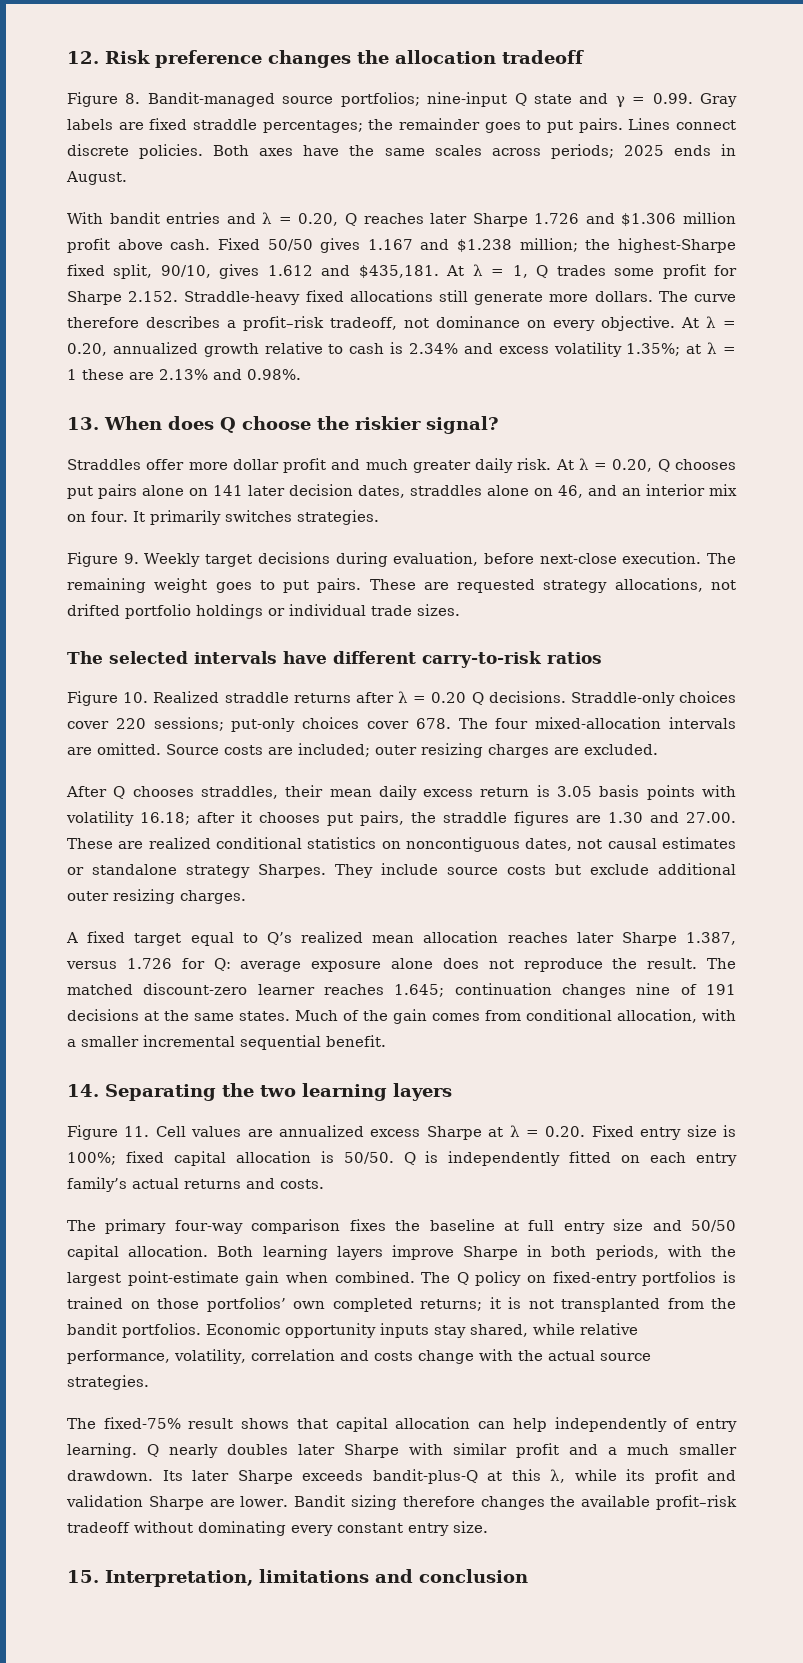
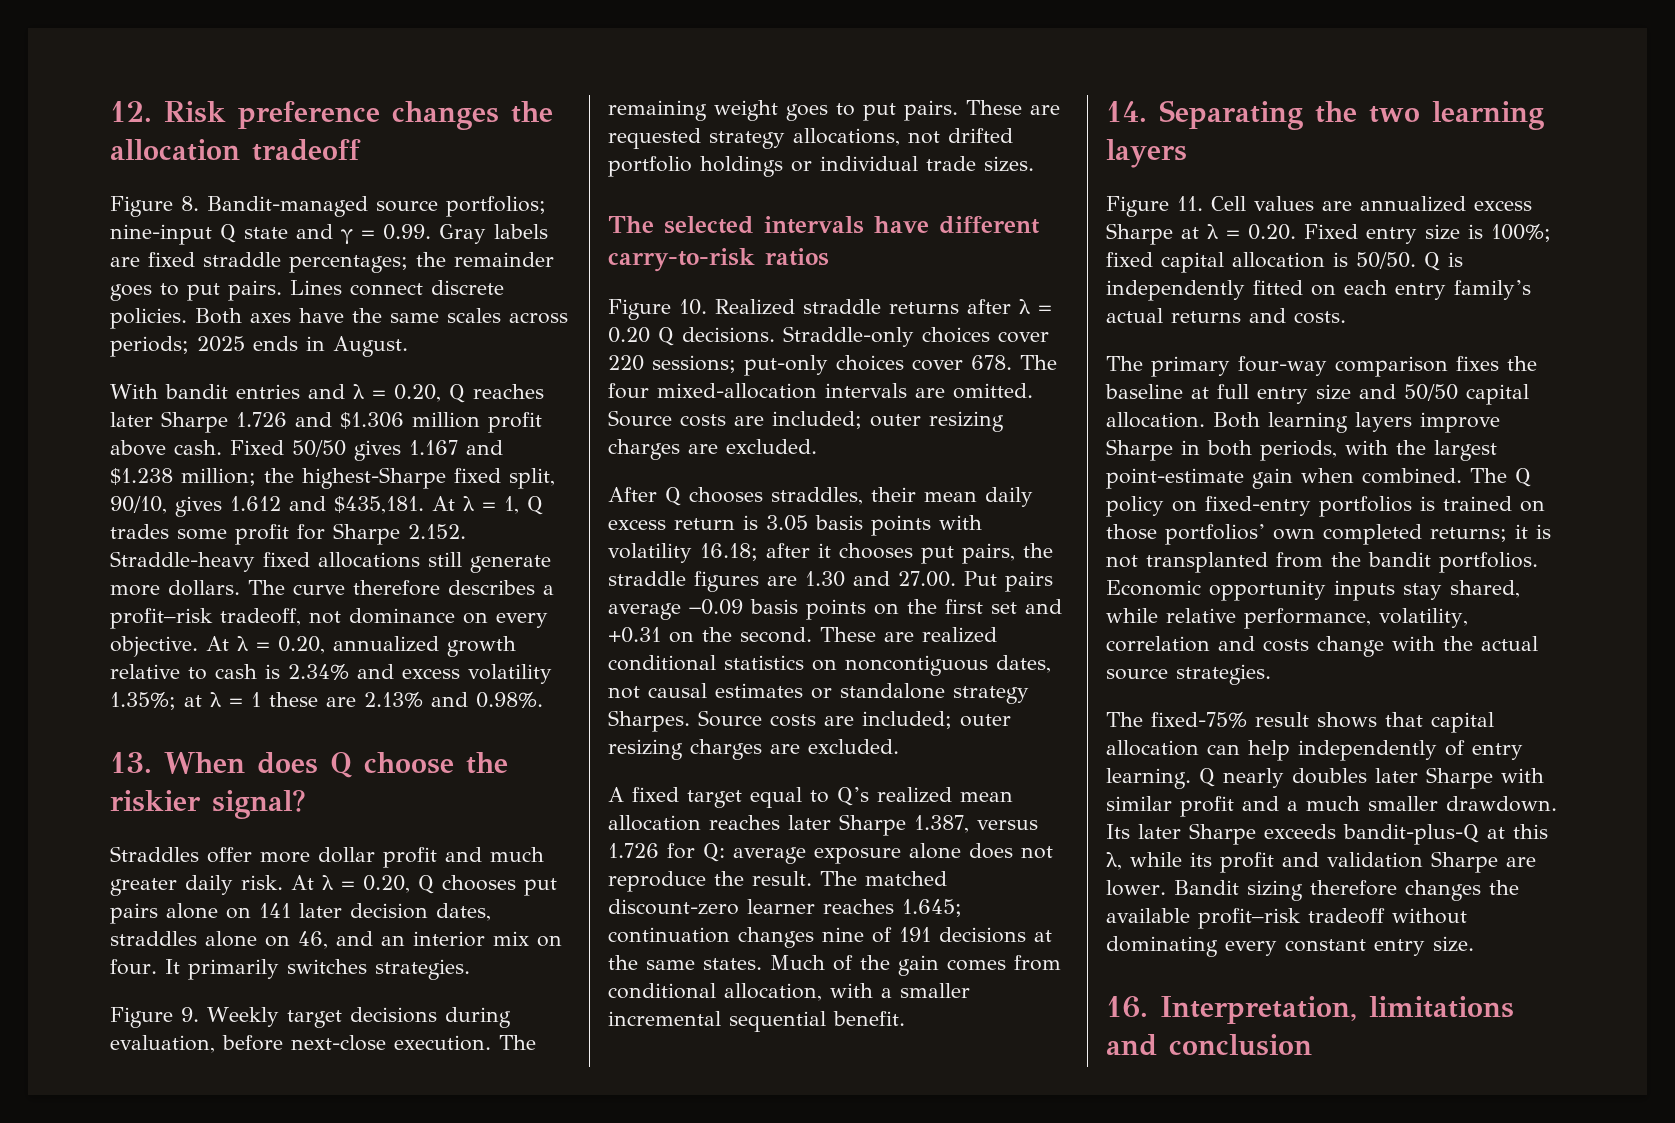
- After Q chooses straddles, their mean daily excess return is 3.05 basis points with volatility 16.18; after it chooses put pairs, the straddle figures are 1.30 and 27.00. These are realized conditional statistics on noncontiguous dates, not causal estimates or standalone strategy Sharpes. They include source costs but exclude additional outer resizing charges.
+ After Q chooses straddles, their mean daily excess return is 3.05 basis points with volatility 16.18; after it chooses put pairs, the straddle figures are 1.30 and 27.00. Put pairs average −0.09 basis points on the first set and +0.31 on the second. These are realized conditional statistics on noncontiguous dates, not causal estimates or standalone strategy Sharpes. Source costs are included; outer resizing charges are excluded.
- 15. Interpretation, limitations and conclusion
+ 16. Interpretation, limitations and conclusion

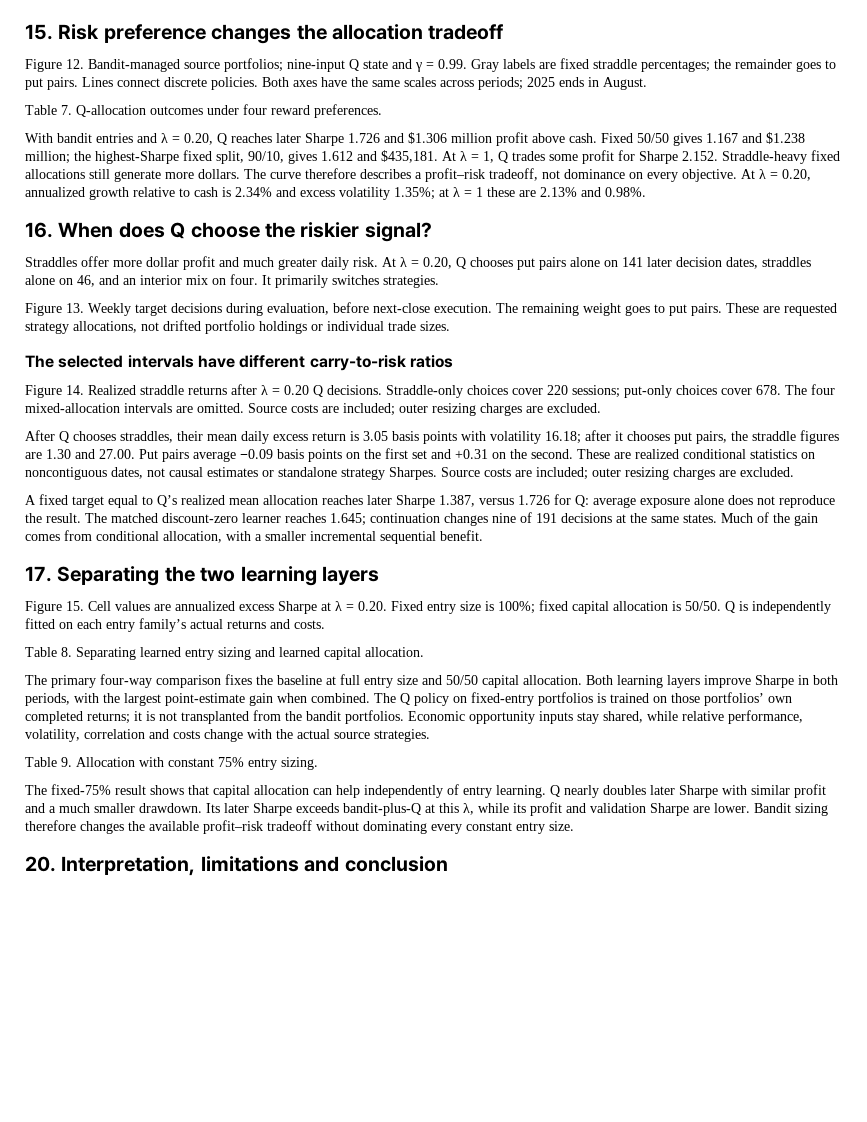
- 12. Risk preference changes the allocation tradeoff
+ 15. Risk preference changes the allocation tradeoff
- Figure 8. Bandit-managed source portfolios; nine-input Q state and γ = 0.99. Gray labels are fixed straddle percentages; the remainder goes to put pairs.
+ Figure 12. Bandit-managed source portfolios; nine-input Q state and γ = 0.99. Gray labels are fixed straddle percentages; the remainder goes to put pairs.
+ Table 7. Q-allocation outcomes under four reward preferences.
- 13. When does Q choose the riskier signal?
+ 16. When does Q choose the riskier signal?
- Figure 9. Weekly target decisions during evaluation, before next-close execution.
+ Figure 13. Weekly target decisions during evaluation, before next-close execution.
- Figure 10. Realized straddle returns after λ = 0.20 Q decisions.
+ Figure 14. Realized straddle returns after λ = 0.20 Q decisions.
- 14. Separating the two learning layers
+ 17. Separating the two learning layers
- Figure 11. Cell values are annualized excess Sharpe at λ = 0.20. Fixed entry size is 100%; fixed capital allocation is 50/50.
+ Figure 15. Cell values are annualized excess Sharpe at λ = 0.20. Fixed entry size is 100%; fixed capital allocation is 50/50.
+ Table 8. Separating learned entry sizing and learned capital allocation.
+ Table 9. Allocation with constant 75% entry sizing.
- 16. Interpretation, limitations and conclusion
+ 20. Interpretation, limitations and conclusion

